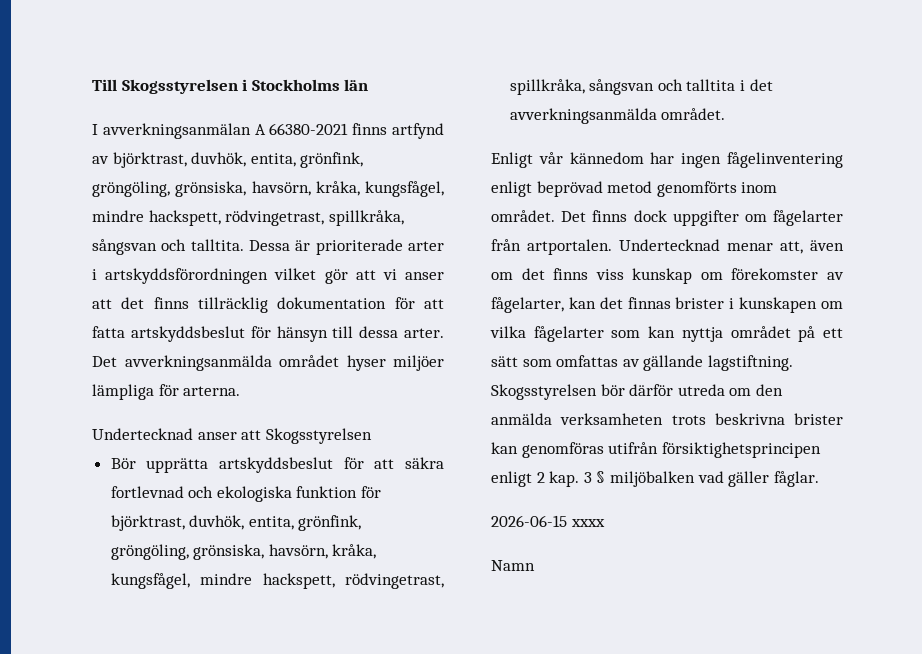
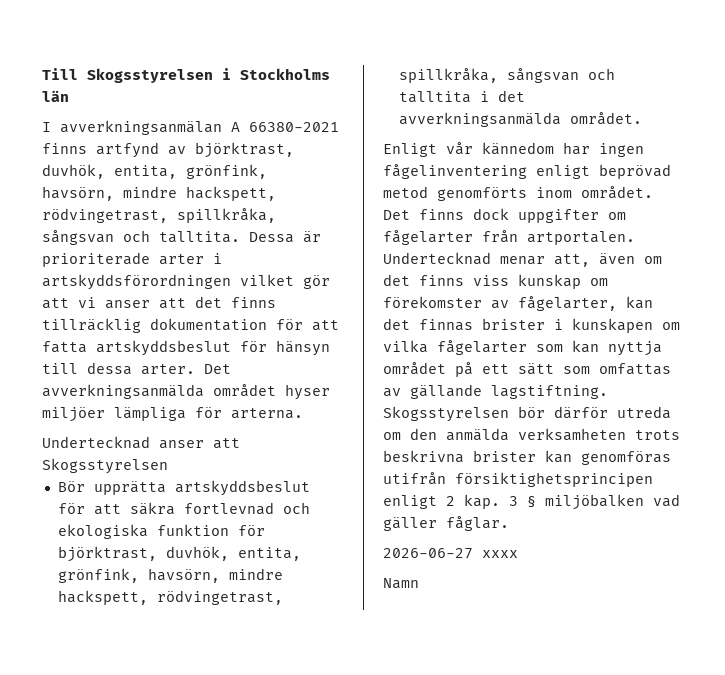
- I avverkningsanmälan A 66380-2021 finns artfynd av björktrast, duvhök, entita, grönfink, gröngöling, grönsiska, havsörn, kråka, kungsfågel, mindre hackspett, rödvingetrast, spillkråka, sångsvan och talltita.
+ I avverkningsanmälan A 66380-2021 finns artfynd av björktrast, duvhök, entita, grönfink, havsörn, mindre hackspett, rödvingetrast, spillkråka, sångsvan och talltita.
- Bör upprätta artskyddsbeslut för att säkra fortlevnad och ekologiska funktion för björktrast, duvhök, entita, grönfink, gröngöling, grönsiska, havsörn, kråka, kungsfågel, mindre hackspett, rödvingetrast, spillkråka, sångsvan och talltita i det avverkningsanmälda området.
+ Bör upprätta artskyddsbeslut för att säkra fortlevnad och ekologiska funktion för björktrast, duvhök, entita, grönfink, havsörn, mindre hackspett, rödvingetrast, spillkråka, sångsvan och talltita i det avverkningsanmälda området.
- 2026-06-15 xxxx
+ 2026-06-27 xxxx

